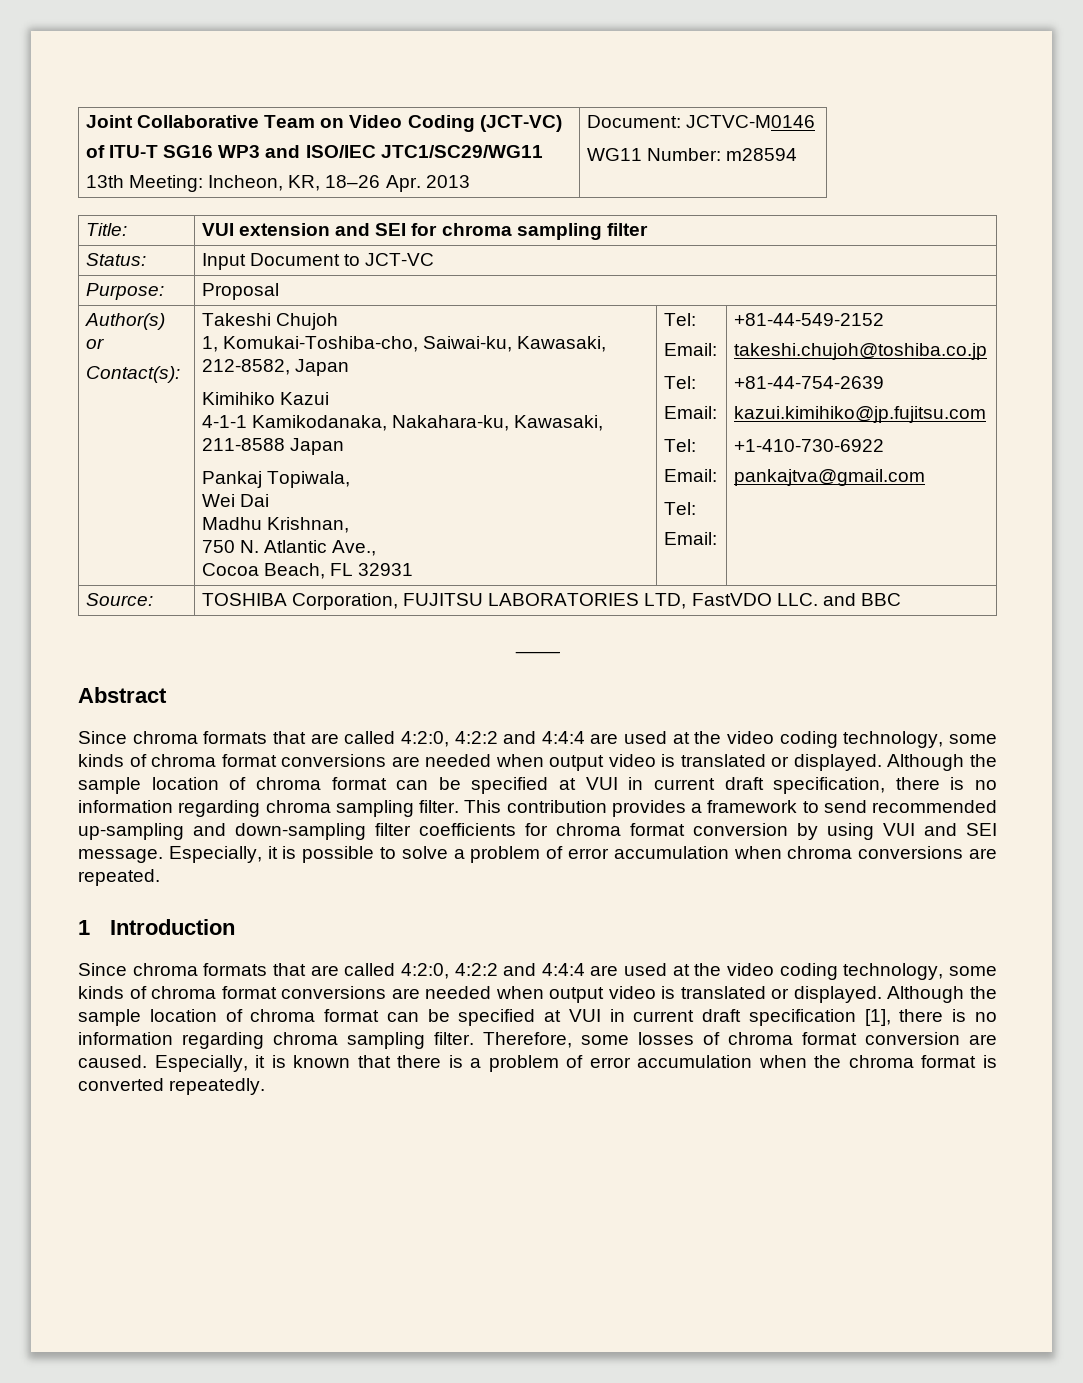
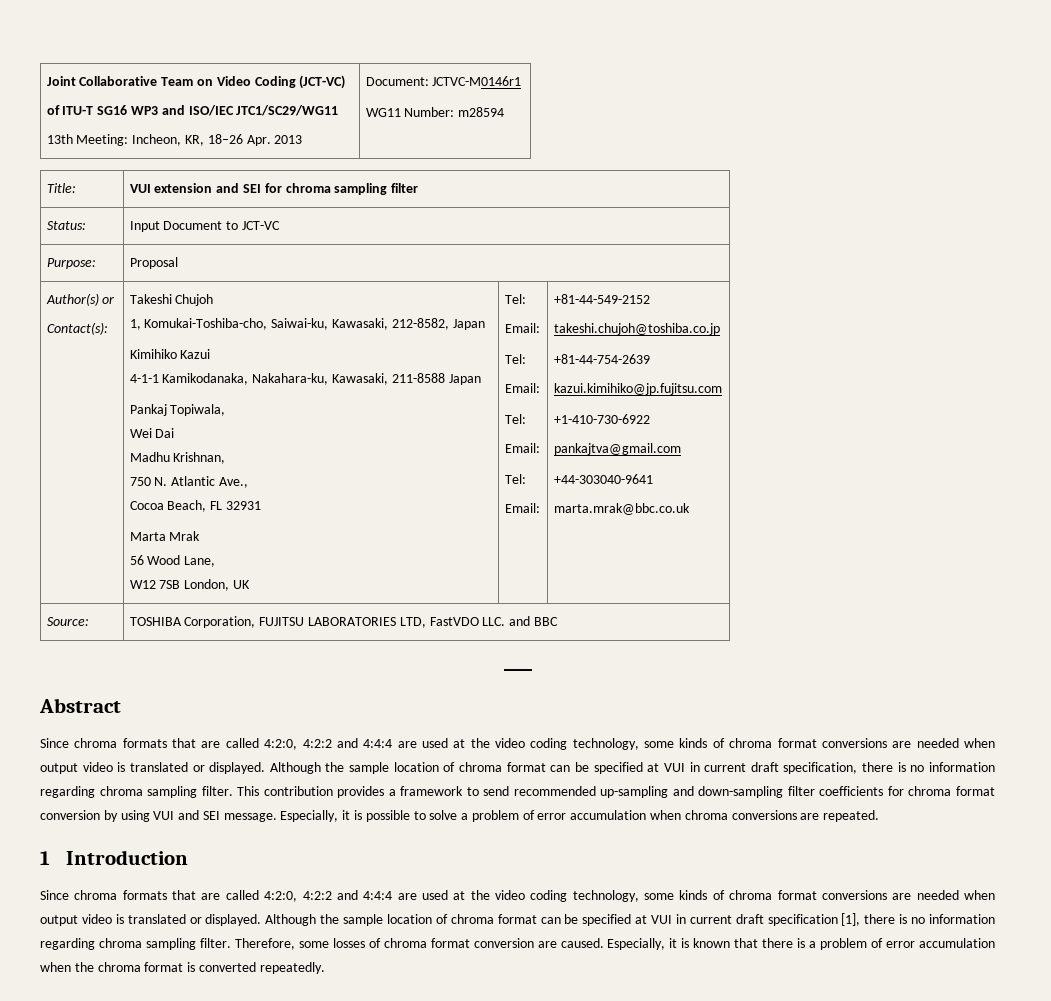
  Joint Collaborative Team on Video Coding (JCT-VC)
  of ITU-T SG16 WP3 and ISO/IEC JTC1/SC29/WG11
- 13th Meeting: Incheon, KR, 18–26 Apr. 2013 | Document: JCTVC-M0146
+ 13th Meeting: Incheon, KR, 18–26 Apr. 2013 | Document: JCTVC-M0146r1
+ Marta Mrak
+ 56 Wood Lane,
+ W12 7SB London, UK
+ +44-303040-9641
+ marta.mrak@bbc.co.uk

